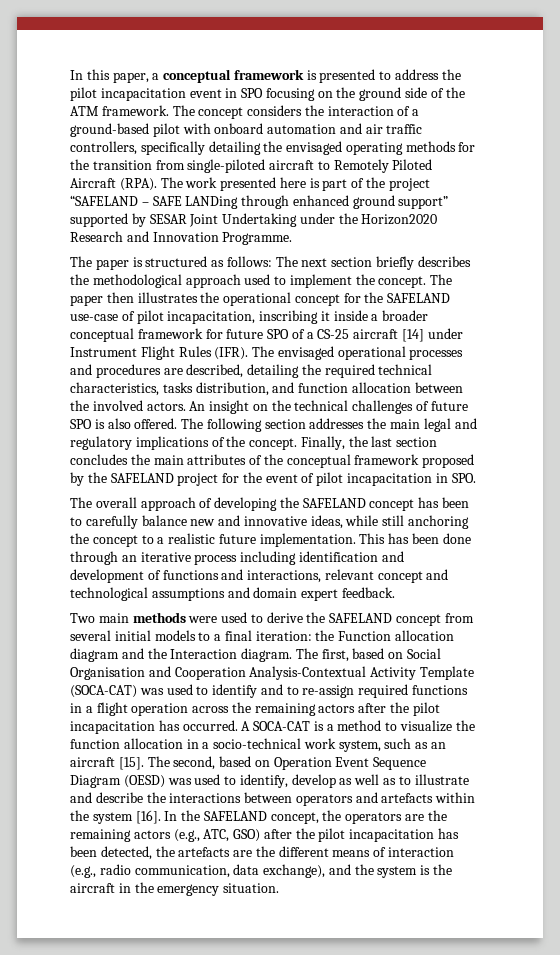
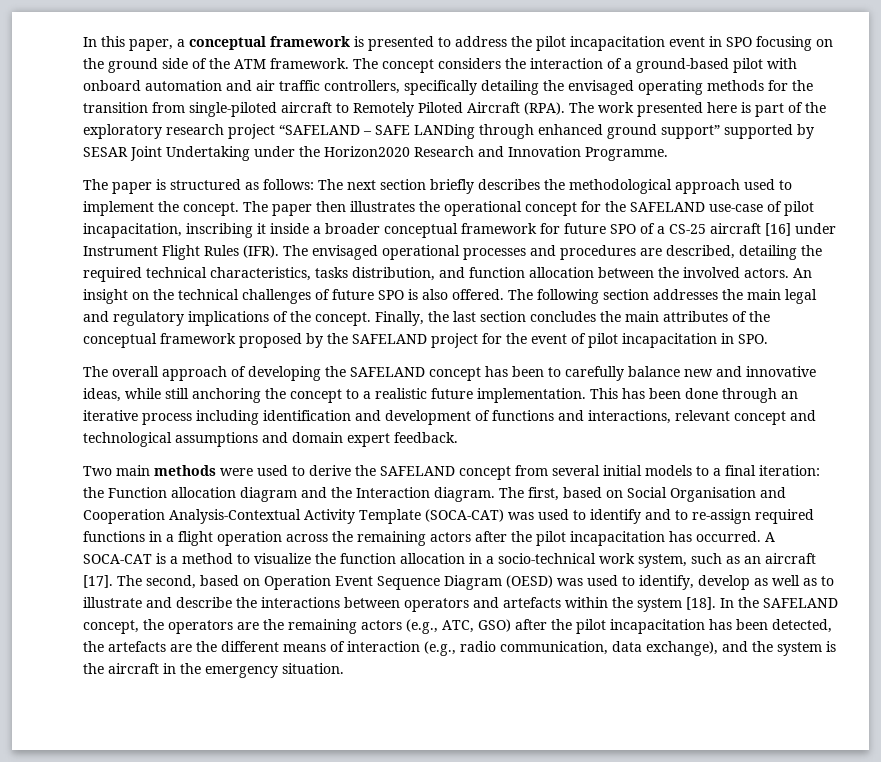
- The work presented here is part of the project “SAFELAND – SAFE LANDing through enhanced ground support” supported by SESAR Joint Undertaking under the Horizon2020 Research and Innovation Programme.
+ The work presented here is part of the exploratory research project “SAFELAND – SAFE LANDing through enhanced ground support” supported by SESAR Joint Undertaking under the Horizon2020 Research and Innovation Programme.
- The paper then illustrates the operational concept for the SAFELAND use-case of pilot incapacitation, inscribing it inside a broader conceptual framework for future SPO of a CS-25 aircraft [14] under Instrument Flight Rules (IFR).
+ The paper then illustrates the operational concept for the SAFELAND use-case of pilot incapacitation, inscribing it inside a broader conceptual framework for future SPO of a CS-25 aircraft [16] under Instrument Flight Rules (IFR).
- A SOCA-CAT is a method to visualize the function allocation in a socio-technical work system, such as an aircraft [15].
+ A SOCA-CAT is a method to visualize the function allocation in a socio-technical work system, such as an aircraft [17].
- The second, based on Operation Event Sequence Diagram (OESD) was used to identify, develop as well as to illustrate and describe the interactions between operators and artefacts within the system [16].
+ The second, based on Operation Event Sequence Diagram (OESD) was used to identify, develop as well as to illustrate and describe the interactions between operators and artefacts within the system [18].

